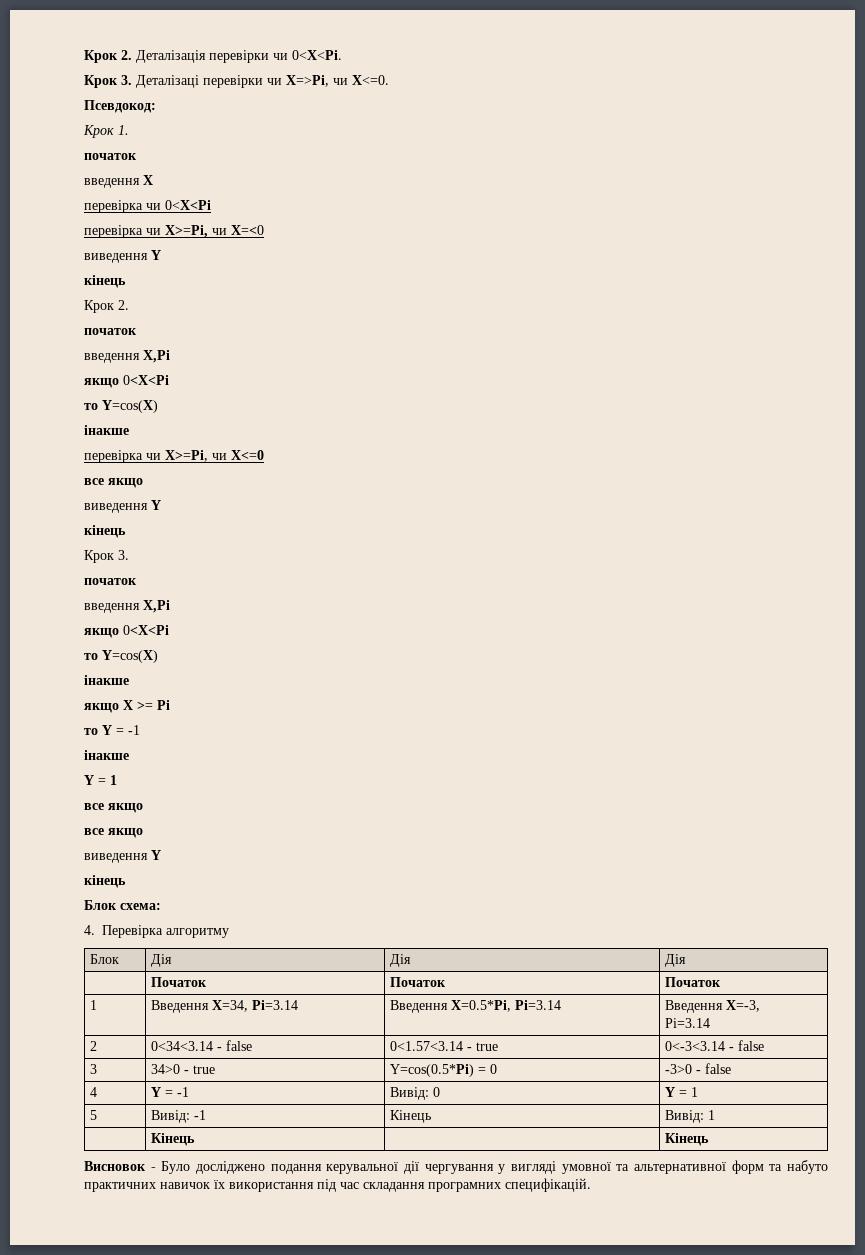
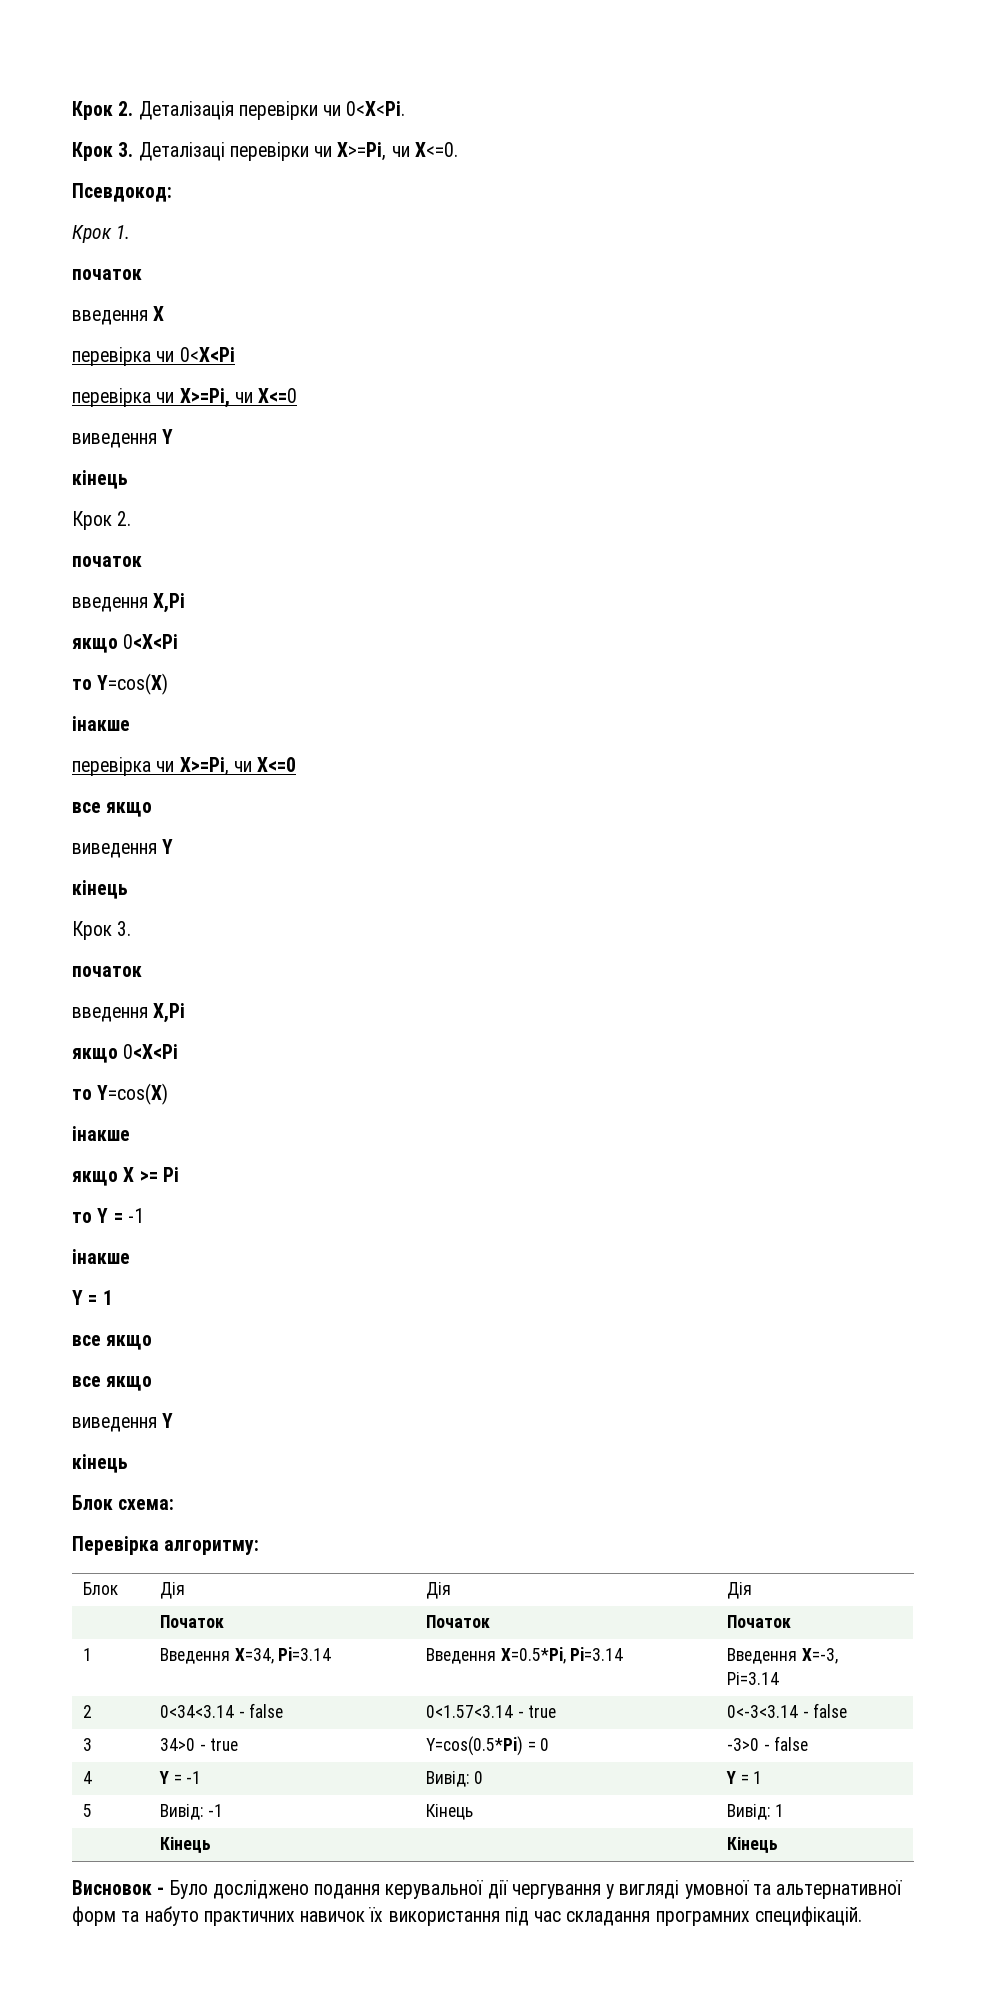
- Крок 3. Деталізаці перевірки чи X=>Pi, чи X<=0.
+ Крок 3. Деталізаці перевірки чи X>=Pi, чи X<=0.
  перевірка чи 0<Х<Pi
- перевірка чи Х>=Pi, чи X=<0
+ перевірка чи Х>=Pi, чи X<=0
- 4. Перевірка алгоритму
+ Перевірка алгоритму:

